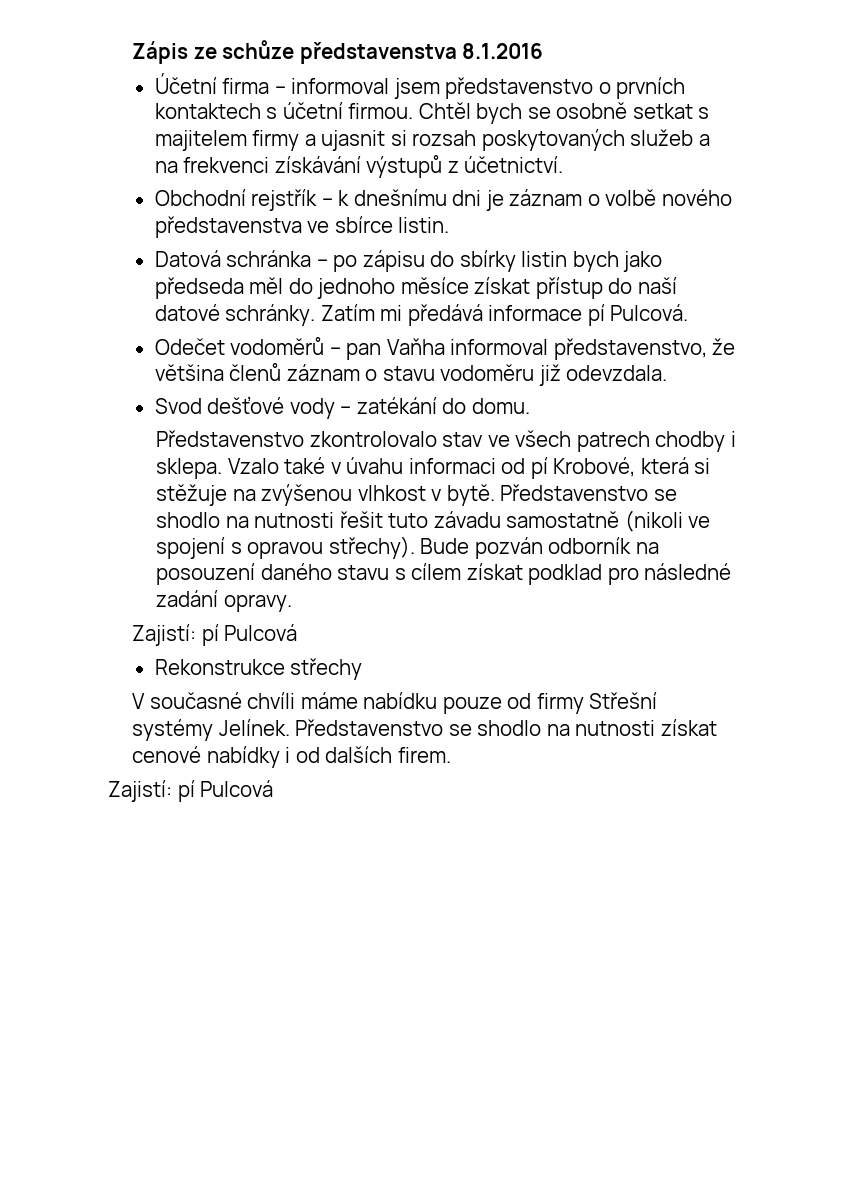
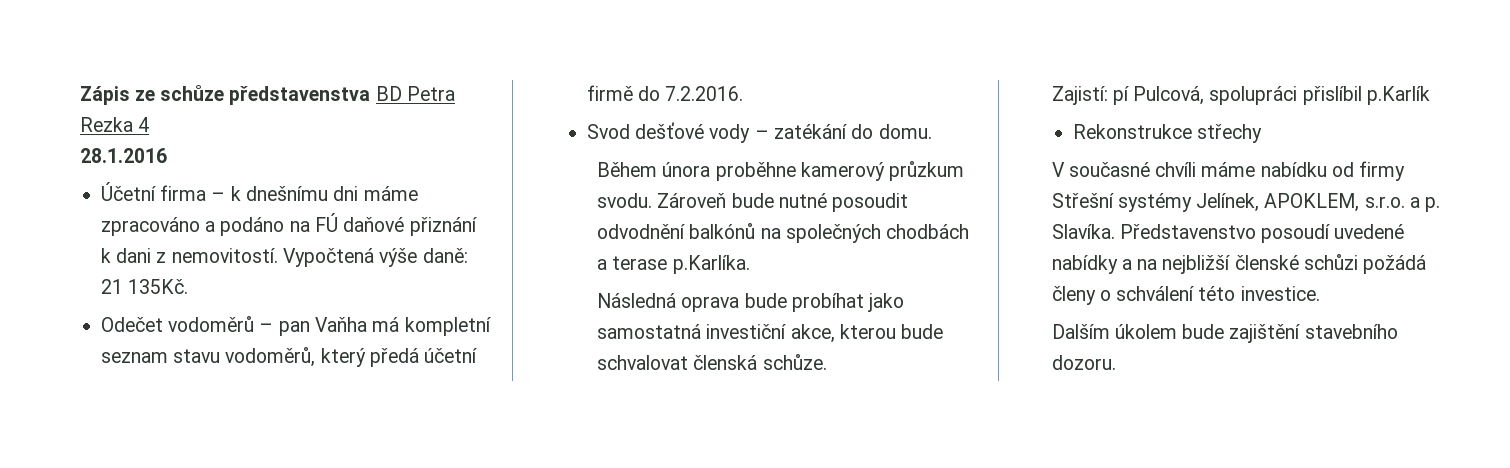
- Zápis ze schůze představenstva 8.1.2016
- Účetní firma – informoval jsem představenstvo o prvních kontaktech s účetní firmou. Chtěl bych se osobně setkat s majitelem firmy a ujasnit si rozsah poskytovaných služeb a na frekvenci získávání výstupů z účetnictví.
- Obchodní rejstřík – k dnešnímu dni je záznam o volbě nového představenstva ve sbírce listin.
- Datová schránka – po zápisu do sbírky listin bych jako předseda měl do jednoho měsíce získat přístup do naší datové schránky. Zatím mi předává informace pí Pulcová.
+ Zápis ze schůze představenstva BD Petra Rezka 4
+ 28.1.2016
+ Účetní firma – k dnešnímu dni máme zpracováno a podáno na FÚ daňové přiznání k dani z nemovitostí. Vypočtená výše daně: 21 135Kč.
- Odečet vodoměrů – pan Vaňha informoval představenstvo, že většina členů záznam o stavu vodoměru již odevzdala.
+ Odečet vodoměrů – pan Vaňha má kompletní seznam stavu vodoměrů, který předá účetní firmě do 7.2.2016.
- Představenstvo zkontrolovalo stav ve všech patrech chodby i sklepa. Vzalo také v úvahu informaci od pí Krobové, která si stěžuje na zvýšenou vlhkost v bytě. Představenstvo se shodlo na nutnosti řešit tuto závadu samostatně (nikoli ve spojení s opravou střechy). Bude pozván odborník na posouzení daného stavu s cílem získat podklad pro následné zadání opravy.
- Zajistí: pí Pulcová
+ Během února proběhne kamerový průzkum svodu. Zároveň bude nutné posoudit odvodnění balkónů na společných chodbách a terase p.Karlíka.
+ Následná oprava bude probíhat jako samostatná investiční akce, kterou bude schvalovat členská schůze.
+ Zajistí: pí Pulcová, spolupráci přislíbil p.Karlík
- V současné chvíli máme nabídku pouze od firmy Střešní systémy Jelínek. Představenstvo se shodlo na nutnosti získat cenové nabídky i od dalších firem.
- Zajistí: pí Pulcová
+ V současné chvíli máme nabídku od firmy Střešní systémy Jelínek, APOKLEM, s.r.o. a p. Slavíka. Představenstvo posoudí uvedené nabídky a na nejbližší členské schůzi požádá členy o schválení této investice.
+ Dalším úkolem bude zajištění stavebního dozoru.

